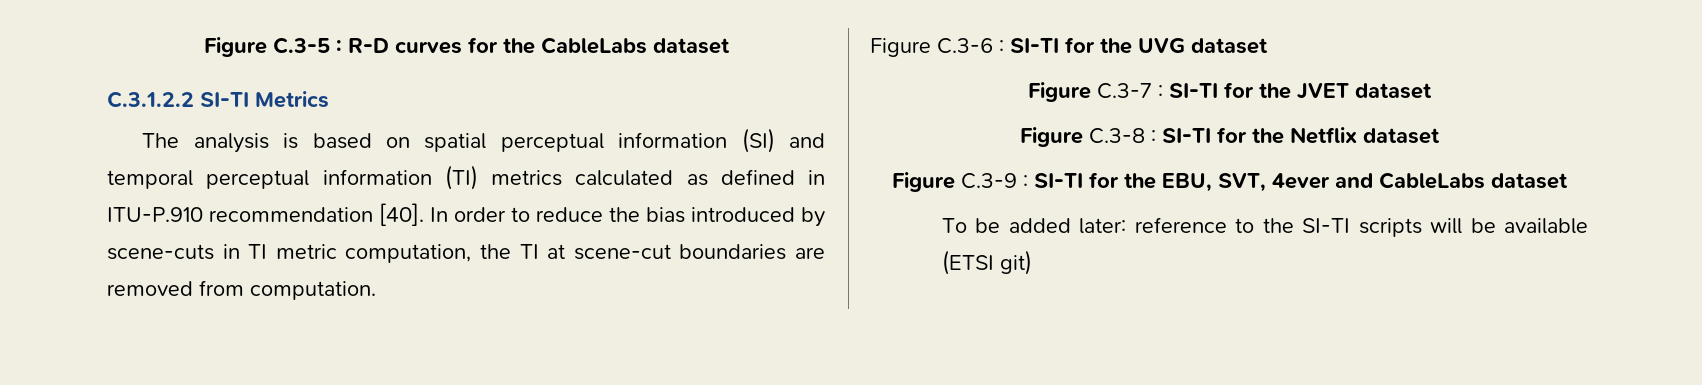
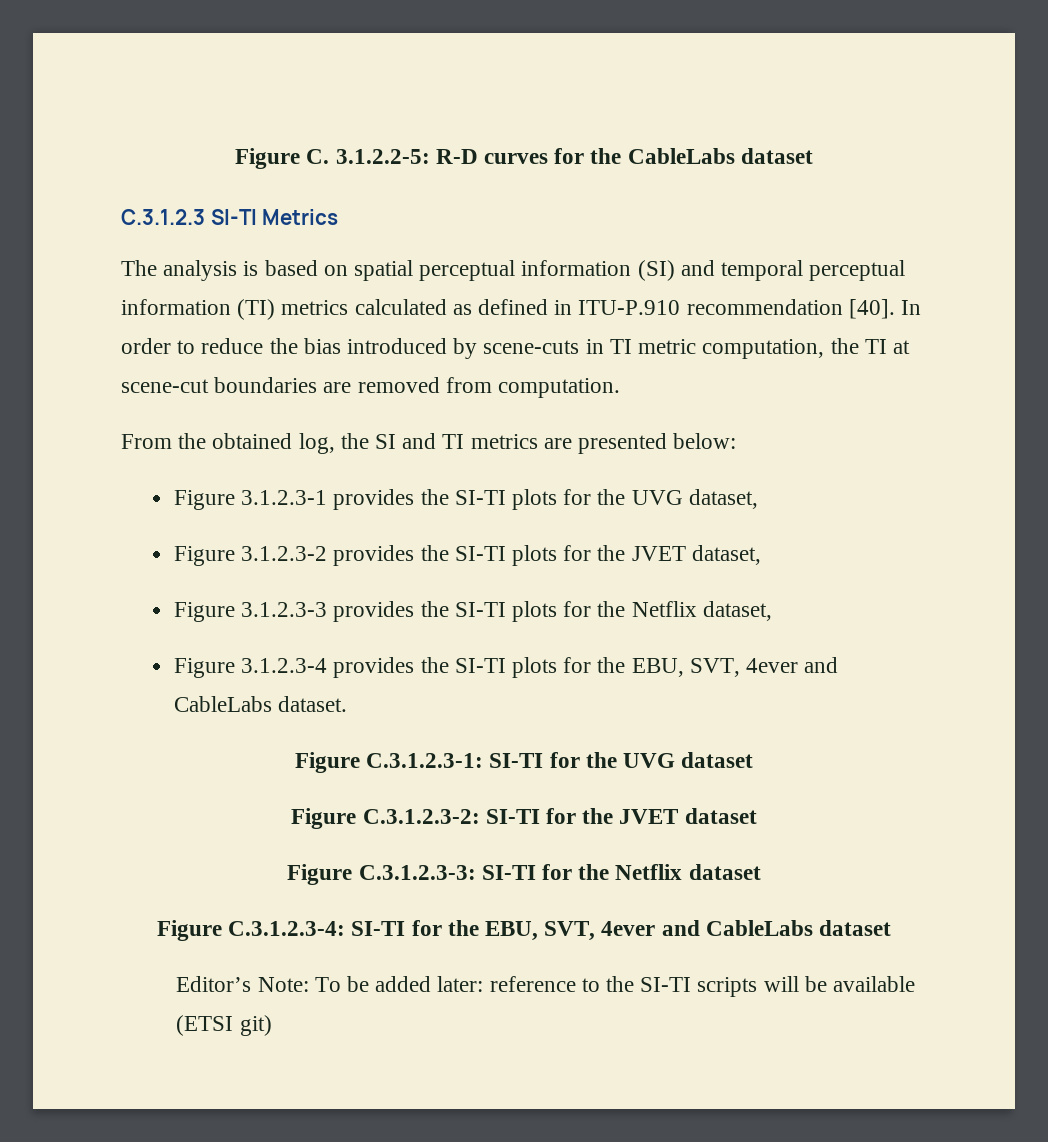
- Figure C.3-5 : R-D curves for the CableLabs dataset
+ Figure C. 3.1.2.2-5: R-D curves for the CableLabs dataset
- C.3.1.2.2 SI-TI Metrics
+ C.3.1.2.3 SI-TI Metrics
- Figure C.3-6 : SI-TI for the UVG dataset
+ From the obtained log, the SI and TI metrics are presented below:
+ Figure 3.1.2.3-1 provides the SI-TI plots for the UVG dataset,
+ Figure 3.1.2.3-2 provides the SI-TI plots for the JVET dataset,
+ Figure 3.1.2.3-3 provides the SI-TI plots for the Netflix dataset,
+ Figure 3.1.2.3-4 provides the SI-TI plots for the EBU, SVT, 4ever and CableLabs dataset.
+ Figure C.3.1.2.3-1: SI-TI for the UVG dataset
- Figure C.3-7 : SI-TI for the JVET dataset
+ Figure C.3.1.2.3-2: SI-TI for the JVET dataset
- Figure C.3-8 : SI-TI for the Netflix dataset
+ Figure C.3.1.2.3-3: SI-TI for the Netflix dataset
- Figure C.3-9 : SI-TI for the EBU, SVT, 4ever and CableLabs dataset
+ Figure C.3.1.2.3-4: SI-TI for the EBU, SVT, 4ever and CableLabs dataset
- To be added later: reference to the SI-TI scripts will be available (ETSI git)
+ Editor’s Note: To be added later: reference to the SI-TI scripts will be available (ETSI git)

